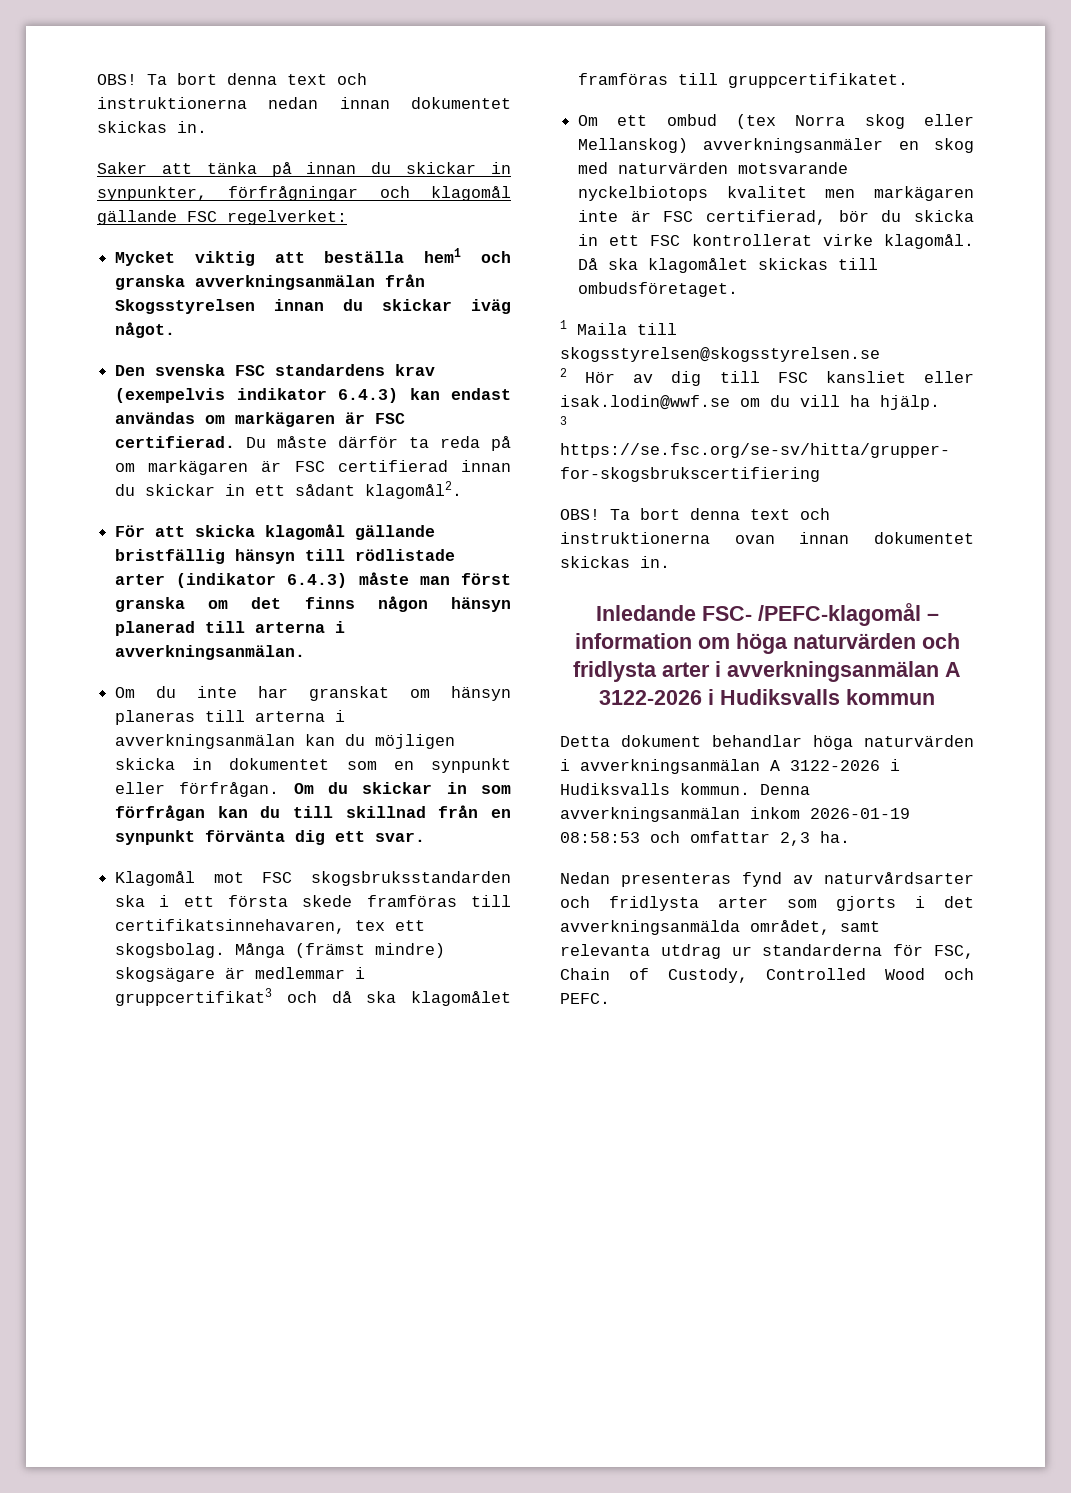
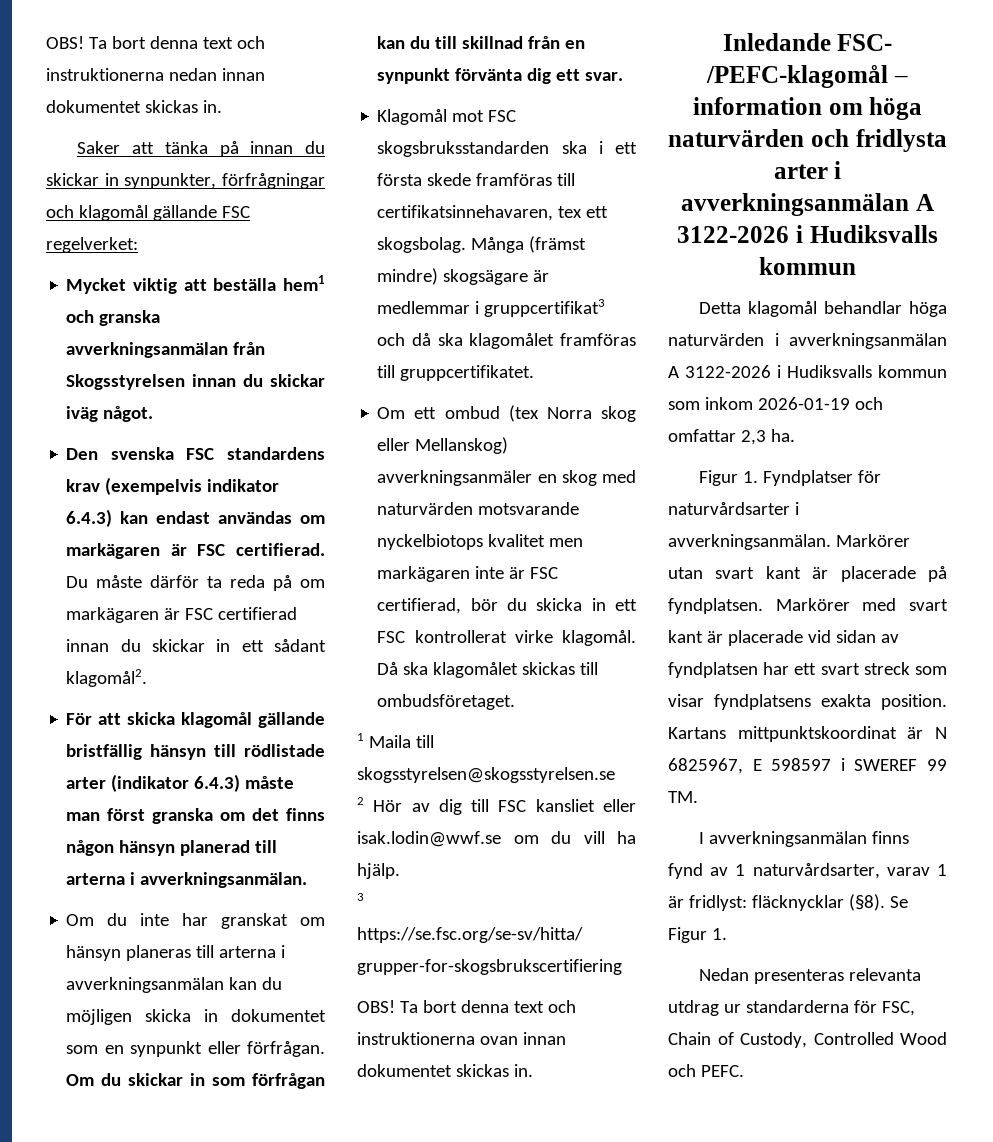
- Detta dokument behandlar höga naturvärden i avverkningsanmälan A 3122-2026 i Hudiksvalls kommun. Denna avverkningsanmälan inkom 2026-01-19 08:58:53 och omfattar 2,3 ha.
+ Detta klagomål behandlar höga naturvärden i avverkningsanmälan A 3122-2026 i Hudiksvalls kommun som inkom 2026-01-19 och omfattar 2,3 ha.
- Nedan presenteras fynd av naturvårdsarter och fridlysta arter som gjorts i det avverkningsanmälda området, samt relevanta utdrag ur standarderna för FSC, Chain of Custody, Controlled Wood och PEFC.
+ Figur 1. Fyndplatser för naturvårdsarter i avverkningsanmälan. Markörer utan svart kant är placerade på fyndplatsen. Markörer med svart kant är placerade vid sidan av fyndplatsen har ett svart streck som visar fyndplatsens exakta position. Kartans mittpunktskoordinat är N 6825967, E 598597 i SWEREF 99 TM.
+ I avverkningsanmälan finns fynd av 1 naturvårdsarter, varav 1 är fridlyst: fläcknycklar (§8). Se Figur 1.
+ Nedan presenteras relevanta utdrag ur standarderna för FSC, Chain of Custody, Controlled Wood och PEFC.

